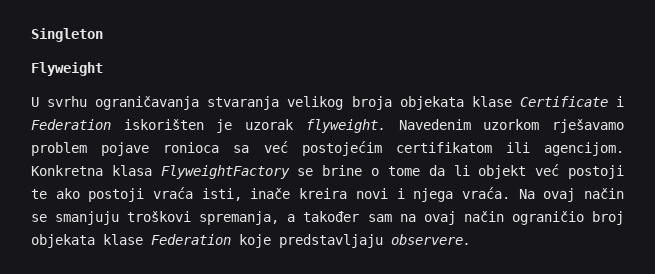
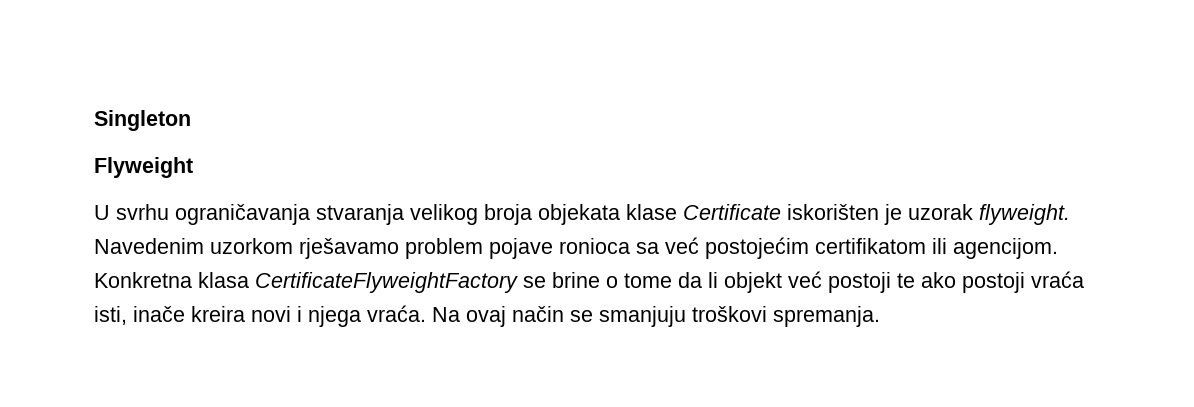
- U svrhu ograničavanja stvaranja velikog broja objekata klase Certificate i Federation iskorišten je uzorak flyweight.
+ U svrhu ograničavanja stvaranja velikog broja objekata klase Certificate iskorišten je uzorak flyweight.
- Konkretna klasa FlyweightFactory se brine o tome da li objekt već postoji te ako postoji vraća isti, inače kreira novi i njega vraća.
+ Konkretna klasa CertificateFlyweightFactory se brine o tome da li objekt već postoji te ako postoji vraća isti, inače kreira novi i njega vraća.
- Na ovaj način se smanjuju troškovi spremanja, a također sam na ovaj način ograničio broj objekata klase Federation koje predstavljaju observere.
+ Na ovaj način se smanjuju troškovi spremanja.

